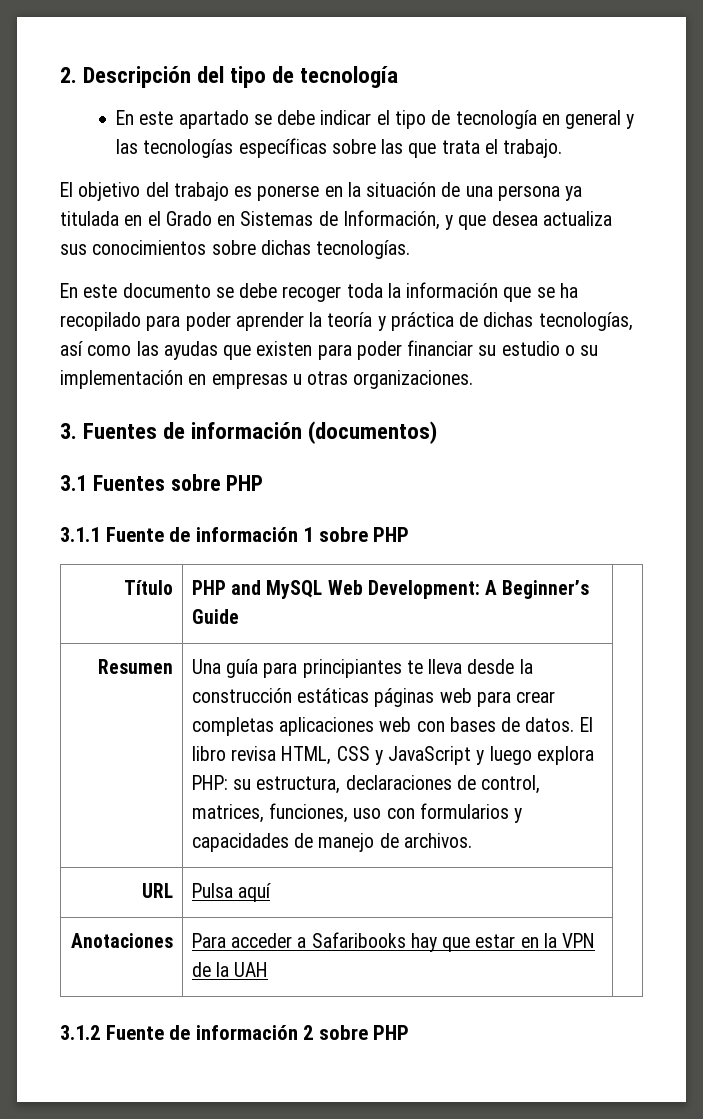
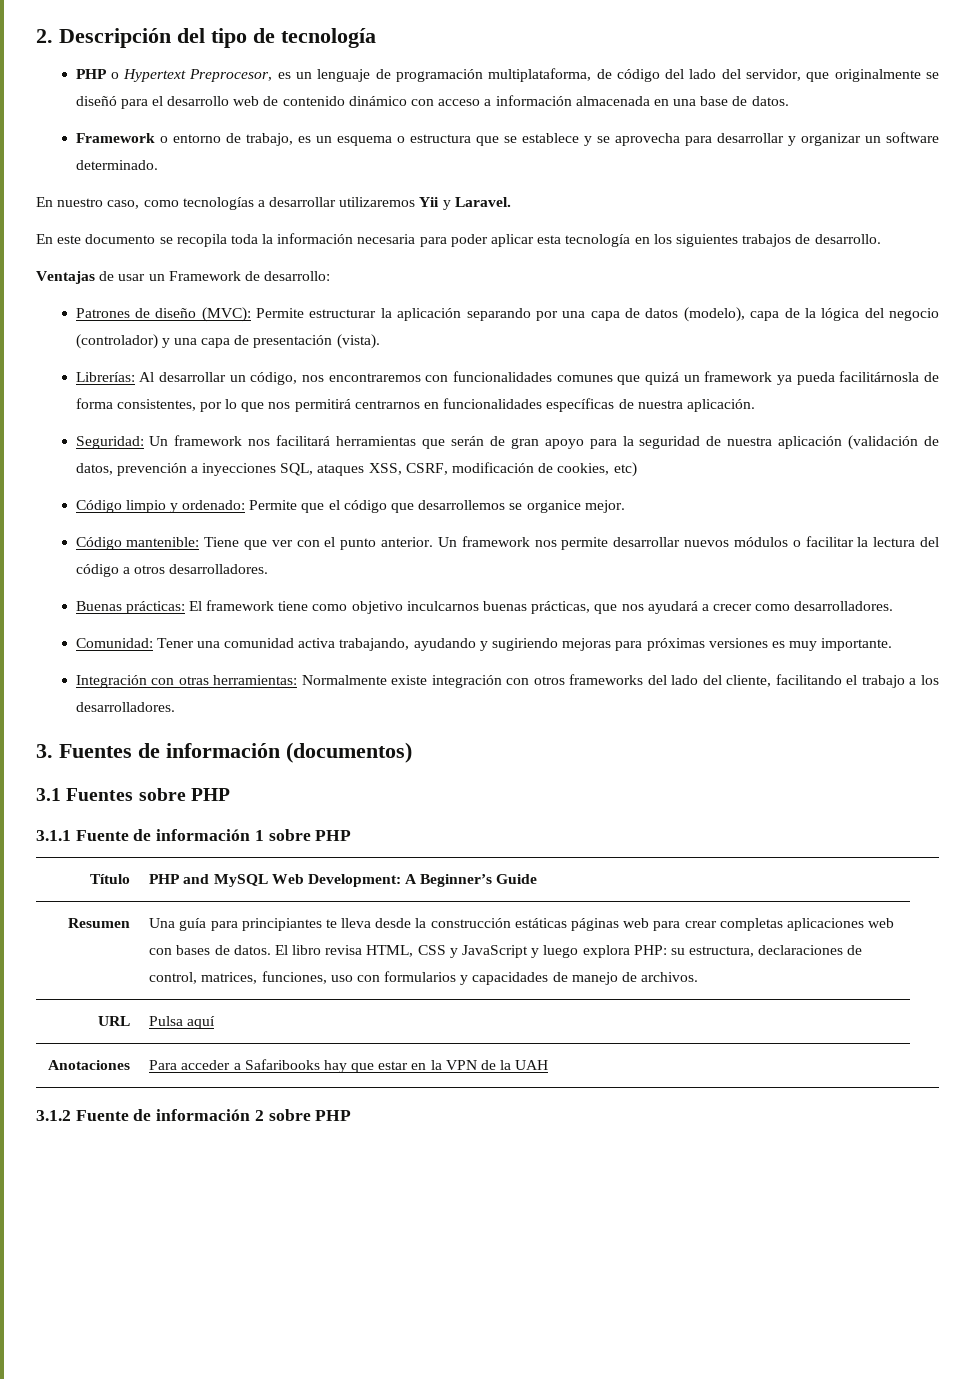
- En este apartado se debe indicar el tipo de tecnología en general y las tecnologías específicas sobre las que trata el trabajo.
- El objetivo del trabajo es ponerse en la situación de una persona ya titulada en el Grado en Sistemas de Información, y que desea actualiza sus conocimientos sobre dichas tecnologías.
+ PHP o Hypertext Preprocesor, es un lenguaje de programación multiplataforma, de código del lado del servidor, que originalmente se diseñó para el desarrollo web de contenido dinámico con acceso a información almacenada en una base de datos.
+ Framework o entorno de trabajo, es un esquema o estructura que se establece y se aprovecha para desarrollar y organizar un software determinado.
+ En nuestro caso, como tecnologías a desarrollar utilizaremos Yii y Laravel.
- En este documento se debe recoger toda la información que se ha recopilado para poder aprender la teoría y práctica de dichas tecnologías, así como las ayudas que existen para poder financiar su estudio o su implementación en empresas u otras organizaciones.
+ En este documento se recopila toda la información necesaria para poder aplicar esta tecnología en los siguientes trabajos de desarrollo.
+ Ventajas de usar un Framework de desarrollo:
+ Patrones de diseño (MVC): Permite estructurar la aplicación separando por una capa de datos (modelo), capa de la lógica del negocio (controlador) y una capa de presentación (vista).
+ Librerías: Al desarrollar un código, nos encontraremos con funcionalidades comunes que quizá un framework ya pueda facilitárnosla de forma consistentes, por lo que nos permitirá centrarnos en funcionalidades específicas de nuestra aplicación.
+ Seguridad: Un framework nos facilitará herramientas que serán de gran apoyo para la seguridad de nuestra aplicación (validación de datos, prevención a inyecciones SQL, ataques XSS, CSRF, modificación de cookies, etc)
+ Código limpio y ordenado: Permite que el código que desarrollemos se organice mejor.
+ Código mantenible: Tiene que ver con el punto anterior. Un framework nos permite desarrollar nuevos módulos o facilitar la lectura del código a otros desarrolladores.
+ Buenas prácticas: El framework tiene como objetivo inculcarnos buenas prácticas, que nos ayudará a crecer como desarrolladores.
+ Comunidad: Tener una comunidad activa trabajando, ayudando y sugiriendo mejoras para próximas versiones es muy importante.
+ Integración con otras herramientas: Normalmente existe integración con otros frameworks del lado del cliente, facilitando el trabajo a los desarrolladores.

